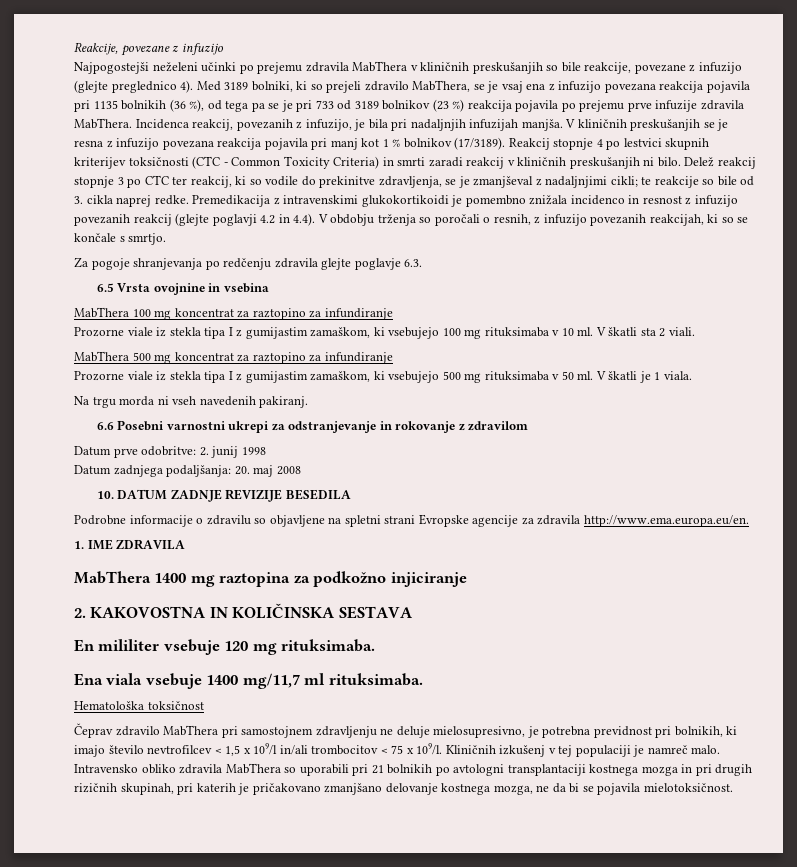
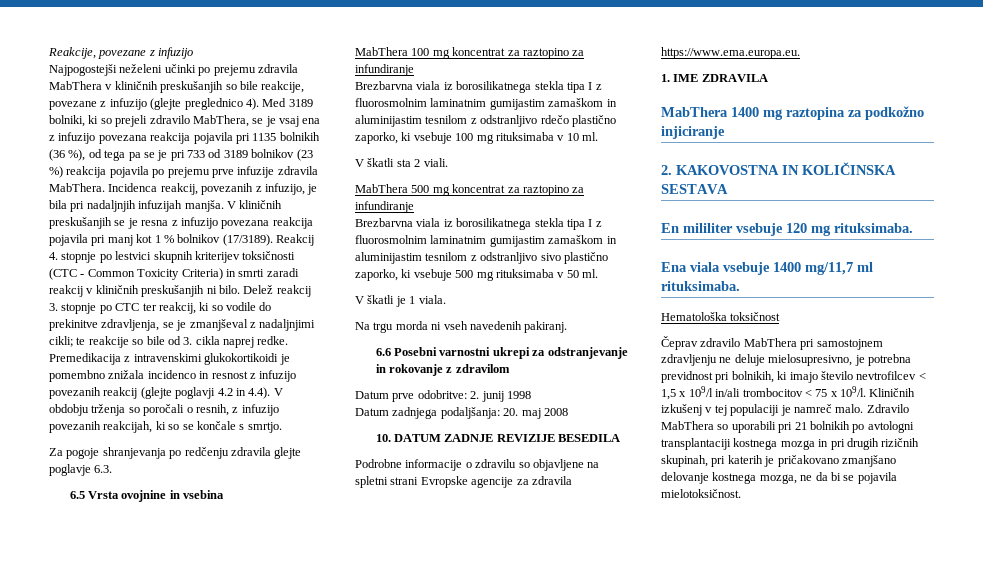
- Reakcij stopnje 4 po lestvici skupnih kriterijev toksičnosti (CTC - Common Toxicity Criteria) in smrti zaradi reakcij v kliničnih preskušanjih ni bilo.
+ Reakcij 4. stopnje po lestvici skupnih kriterijev toksičnosti (CTC - Common Toxicity Criteria) in smrti zaradi reakcij v kliničnih preskušanjih ni bilo.
- Delež reakcij stopnje 3 po CTC ter reakcij, ki so vodile do prekinitve zdravljenja, se je zmanjševal z nadaljnjimi cikli; te reakcije so bile od 3. cikla naprej redke.
+ Delež reakcij 3. stopnje po CTC ter reakcij, ki so vodile do prekinitve zdravljenja, se je zmanjševal z nadaljnjimi cikli; te reakcije so bile od 3. cikla naprej redke.
- Prozorne viale iz stekla tipa I z gumijastim zamaškom, ki vsebujejo 100 mg rituksimaba v 10 ml. V škatli sta 2 viali.
+ Brezbarvna viala iz borosilikatnega stekla tipa I z fluorosmolnim laminatnim gumijastim zamaškom in aluminijastim tesnilom z odstranljivo rdečo plastično zaporko, ki vsebuje 100 mg rituksimaba v 10 ml.
+ V škatli sta 2 viali.
- Prozorne viale iz stekla tipa I z gumijastim zamaškom, ki vsebujejo 500 mg rituksimaba v 50 ml. V škatli je 1 viala.
+ Brezbarvna viala iz borosilikatnega stekla tipa I z fluorosmolnim laminatnim gumijastim zamaškom in aluminijastim tesnilom z odstranljivo sivo plastično zaporko, ki vsebuje 500 mg rituksimaba v 50 ml.
+ V škatli je 1 viala.
- Podrobne informacije o zdravilu so objavljene na spletni strani Evropske agencije za zdravila http://www.ema.europa.eu/en.
+ Podrobne informacije o zdravilu so objavljene na spletni strani Evropske agencije za zdravila https://www.ema.europa.eu.
- Intravensko obliko zdravila MabThera so uporabili pri 21 bolnikih po avtologni transplantaciji kostnega mozga in pri drugih rizičnih skupinah, pri katerih je pričakovano zmanjšano delovanje kostnega mozga, ne da bi se pojavila mielotoksičnost.
+ Zdravilo MabThera so uporabili pri 21 bolnikih po avtologni transplantaciji kostnega mozga in pri drugih rizičnih skupinah, pri katerih je pričakovano zmanjšano delovanje kostnega mozga, ne da bi se pojavila mielotoksičnost.

